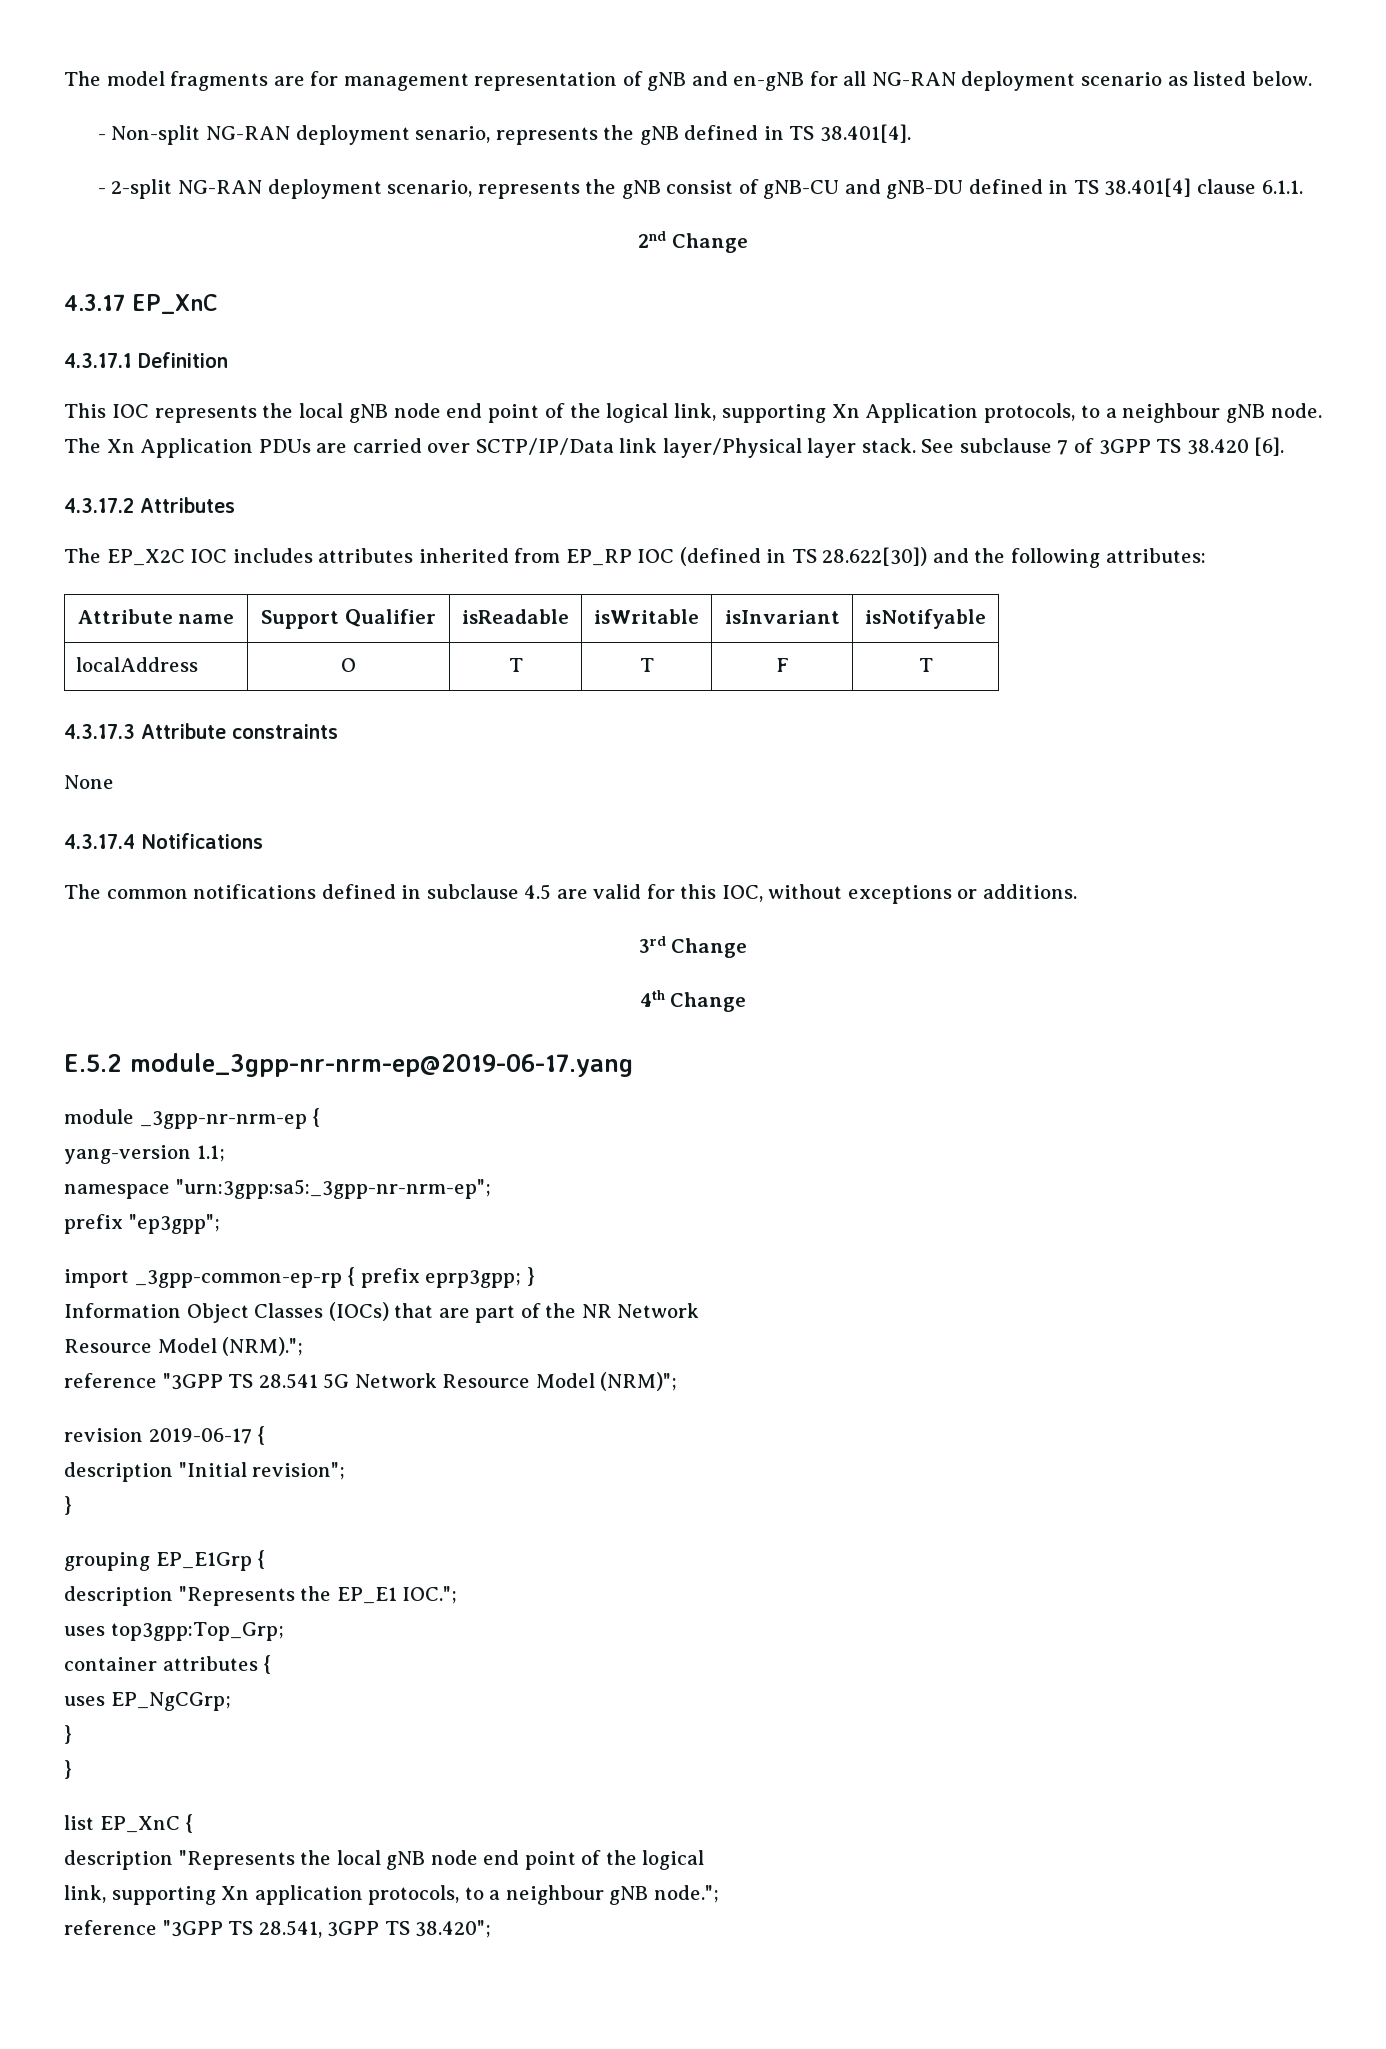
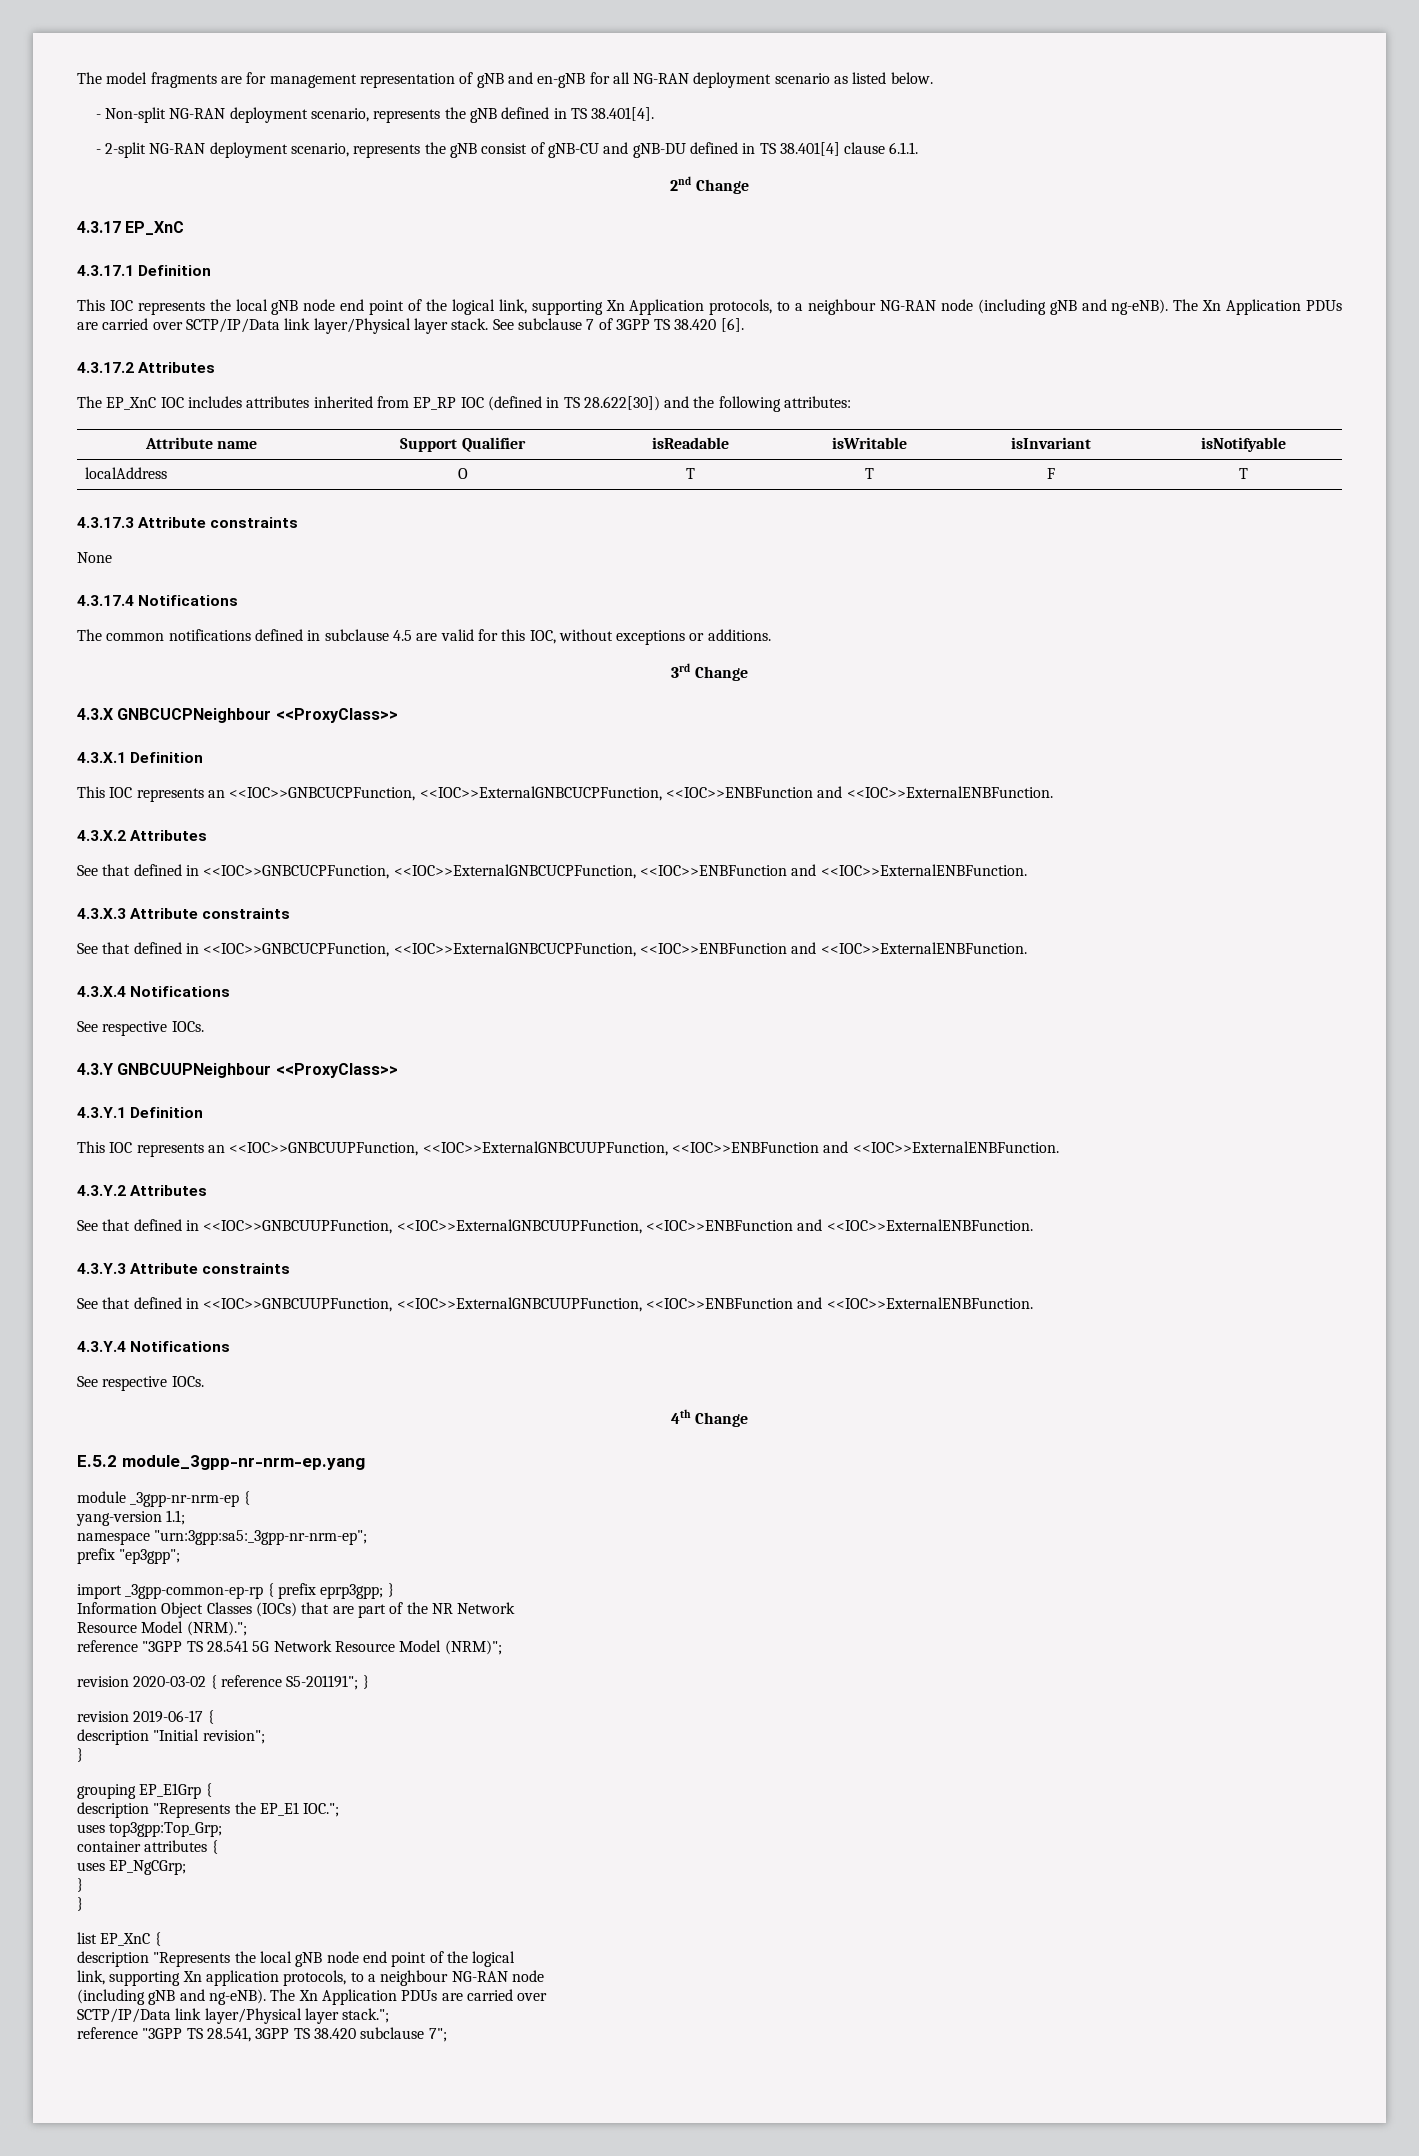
- - Non-split NG-RAN deployment senario, represents the gNB defined in TS 38.401[4].
+ - Non-split NG-RAN deployment scenario, represents the gNB defined in TS 38.401[4].
- This IOC represents the local gNB node end point of the logical link, supporting Xn Application protocols, to a neighbour gNB node.
+ This IOC represents the local gNB node end point of the logical link, supporting Xn Application protocols, to a neighbour NG-RAN node (including gNB and ng-eNB).
- The EP_X2C IOC includes attributes inherited from EP_RP IOC (defined in TS 28.622[30]) and the following attributes:
+ The EP_XnC IOC includes attributes inherited from EP_RP IOC (defined in TS 28.622[30]) and the following attributes:
+ 4.3.X GNBCUCPNeighbour <<ProxyClass>>
+ 4.3.X.1 Definition
+ This IOC represents an <<IOC>>GNBCUCPFunction, <<IOC>>ExternalGNBCUCPFunction, <<IOC>>ENBFunction and <<IOC>>ExternalENBFunction.
+ 4.3.X.2 Attributes
+ See that defined in <<IOC>>GNBCUCPFunction, <<IOC>>ExternalGNBCUCPFunction, <<IOC>>ENBFunction and <<IOC>>ExternalENBFunction.
+ 4.3.X.3 Attribute constraints
+ See that defined in <<IOC>>GNBCUCPFunction, <<IOC>>ExternalGNBCUCPFunction, <<IOC>>ENBFunction and <<IOC>>ExternalENBFunction.
+ 4.3.X.4 Notifications
+ See respective IOCs.
+ 4.3.Y GNBCUUPNeighbour <<ProxyClass>>
+ 4.3.Y.1 Definition
+ This IOC represents an <<IOC>>GNBCUUPFunction, <<IOC>>ExternalGNBCUUPFunction, <<IOC>>ENBFunction and <<IOC>>ExternalENBFunction.
+ 4.3.Y.2 Attributes
+ See that defined in <<IOC>>GNBCUUPFunction, <<IOC>>ExternalGNBCUUPFunction, <<IOC>>ENBFunction and <<IOC>>ExternalENBFunction.
+ 4.3.Y.3 Attribute constraints
+ See that defined in <<IOC>>GNBCUUPFunction, <<IOC>>ExternalGNBCUUPFunction, <<IOC>>ENBFunction and <<IOC>>ExternalENBFunction.
+ 4.3.Y.4 Notifications
+ See respective IOCs.
- E.5.2 module_3gpp-nr-nrm-ep@2019-06-17.yang
+ E.5.2 module_3gpp-nr-nrm-ep.yang
+ revision 2020-03-02 { reference S5-201191"; }
- link, supporting Xn application protocols, to a neighbour gNB node.";
+ link, supporting Xn application protocols, to a neighbour NG-RAN node
+ (including gNB and ng-eNB). The Xn Application PDUs are carried over
+ SCTP/IP/Data link layer/Physical layer stack.";
- reference "3GPP TS 28.541, 3GPP TS 38.420";
+ reference "3GPP TS 28.541, 3GPP TS 38.420 subclause 7";

